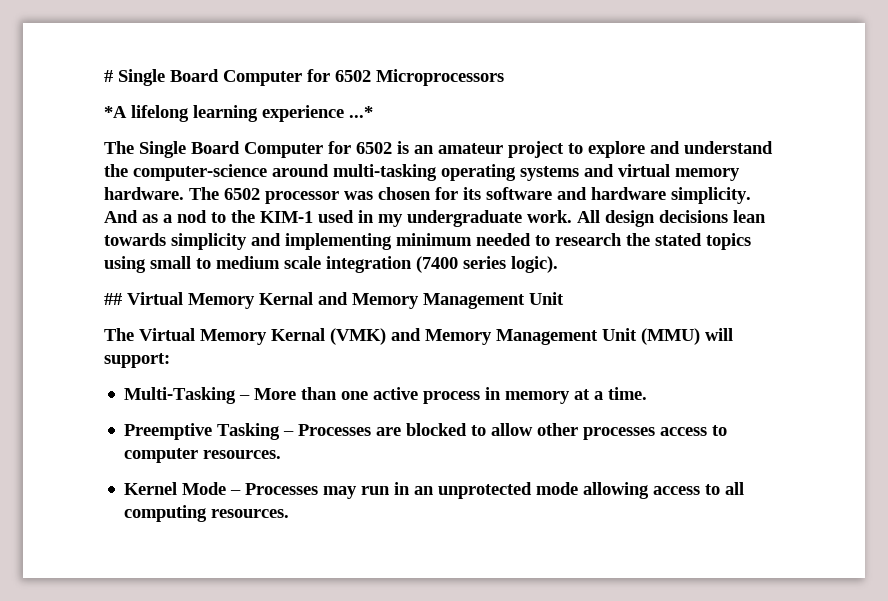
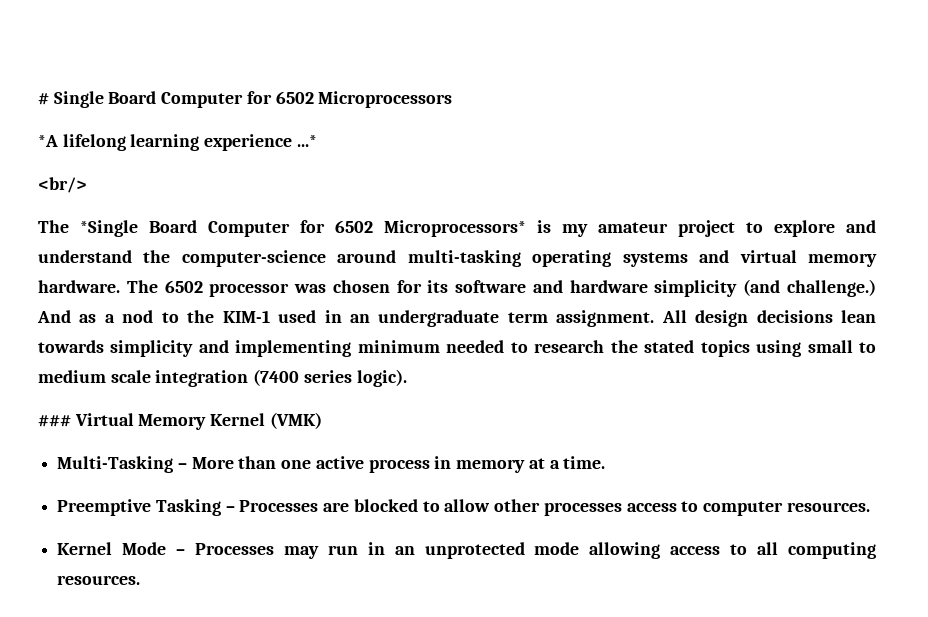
- The Single Board Computer for 6502 is an amateur project to explore and understand the computer-science around multi-tasking operating systems and virtual memory hardware.
+ <br/>
+ The *Single Board Computer for 6502 Microprocessors* is my amateur project to explore and understand the computer-science around multi-tasking operating systems and virtual memory hardware.
- The 6502 processor was chosen for its software and hardware simplicity.
+ The 6502 processor was chosen for its software and hardware simplicity (and challenge.)
- And as a nod to the KIM-1 used in my undergraduate work.
+ And as a nod to the KIM-1 used in an undergraduate term assignment.
- ## Virtual Memory Kernal and Memory Management Unit
- The Virtual Memory Kernal (VMK) and Memory Management Unit (MMU) will support:
+ ### Virtual Memory Kernel (VMK)

